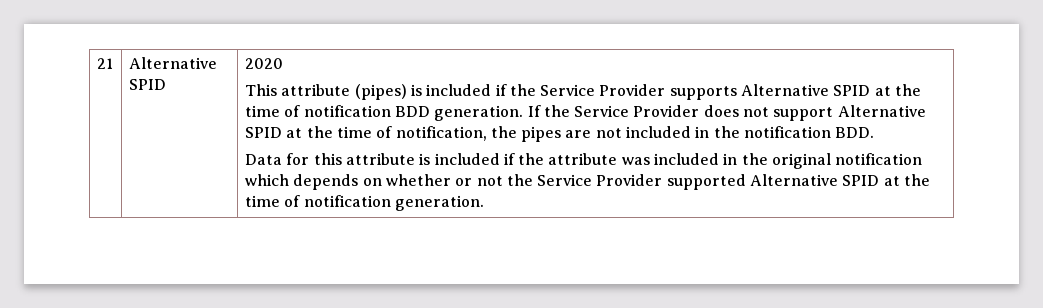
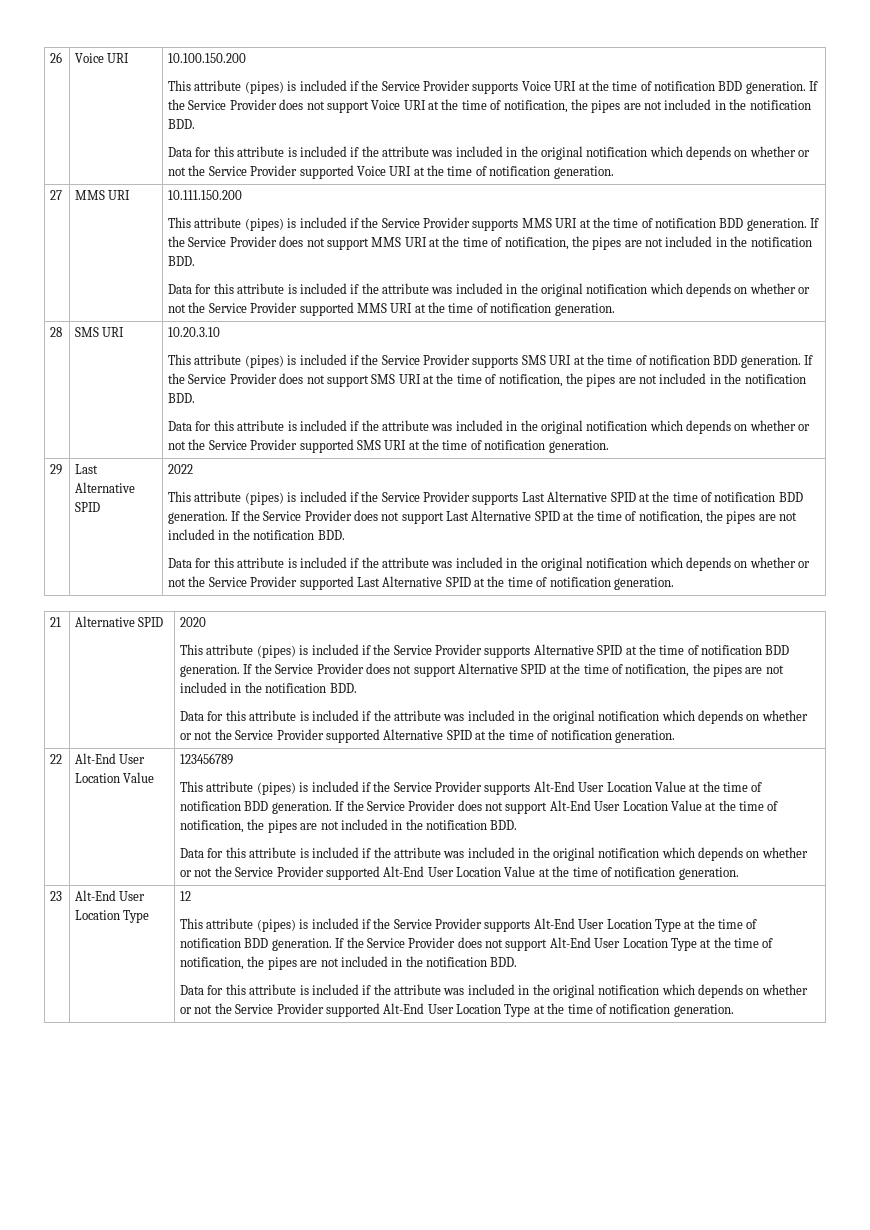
+ 26 | Voice URI | 10.100.150.200
+ This attribute (pipes) is included if the Service Provider supports Voice URI at the time of notification BDD generation. If the Service Provider does not support Voice URI at the time of notification, the pipes are not included in the notification BDD.
+ Data for this attribute is included if the attribute was included in the original notification which depends on whether or not the Service Provider supported Voice URI at the time of notification generation.
+ 27 | MMS URI | 10.111.150.200
+ This attribute (pipes) is included if the Service Provider supports MMS URI at the time of notification BDD generation. If the Service Provider does not support MMS URI at the time of notification, the pipes are not included in the notification BDD.
+ Data for this attribute is included if the attribute was included in the original notification which depends on whether or not the Service Provider supported MMS URI at the time of notification generation.
+ 28 | SMS URI | 10.20.3.10
+ This attribute (pipes) is included if the Service Provider supports SMS URI at the time of notification BDD generation. If the Service Provider does not support SMS URI at the time of notification, the pipes are not included in the notification BDD.
+ Data for this attribute is included if the attribute was included in the original notification which depends on whether or not the Service Provider supported SMS URI at the time of notification generation.
+ 29 | Last Alternative SPID | 2022
+ This attribute (pipes) is included if the Service Provider supports Last Alternative SPID at the time of notification BDD generation. If the Service Provider does not support Last Alternative SPID at the time of notification, the pipes are not included in the notification BDD.
+ Data for this attribute is included if the attribute was included in the original notification which depends on whether or not the Service Provider supported Last Alternative SPID at the time of notification generation.
+ 22 | Alt-End User Location Value | 123456789
+ This attribute (pipes) is included if the Service Provider supports Alt-End User Location Value at the time of notification BDD generation. If the Service Provider does not support Alt-End User Location Value at the time of notification, the pipes are not included in the notification BDD.
+ Data for this attribute is included if the attribute was included in the original notification which depends on whether or not the Service Provider supported Alt-End User Location Value at the time of notification generation.
+ 23 | Alt-End User Location Type | 12
+ This attribute (pipes) is included if the Service Provider supports Alt-End User Location Type at the time of notification BDD generation. If the Service Provider does not support Alt-End User Location Type at the time of notification, the pipes are not included in the notification BDD.
+ Data for this attribute is included if the attribute was included in the original notification which depends on whether or not the Service Provider supported Alt-End User Location Type at the time of notification generation.

